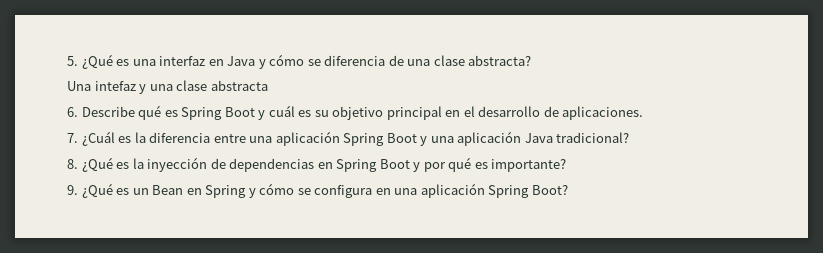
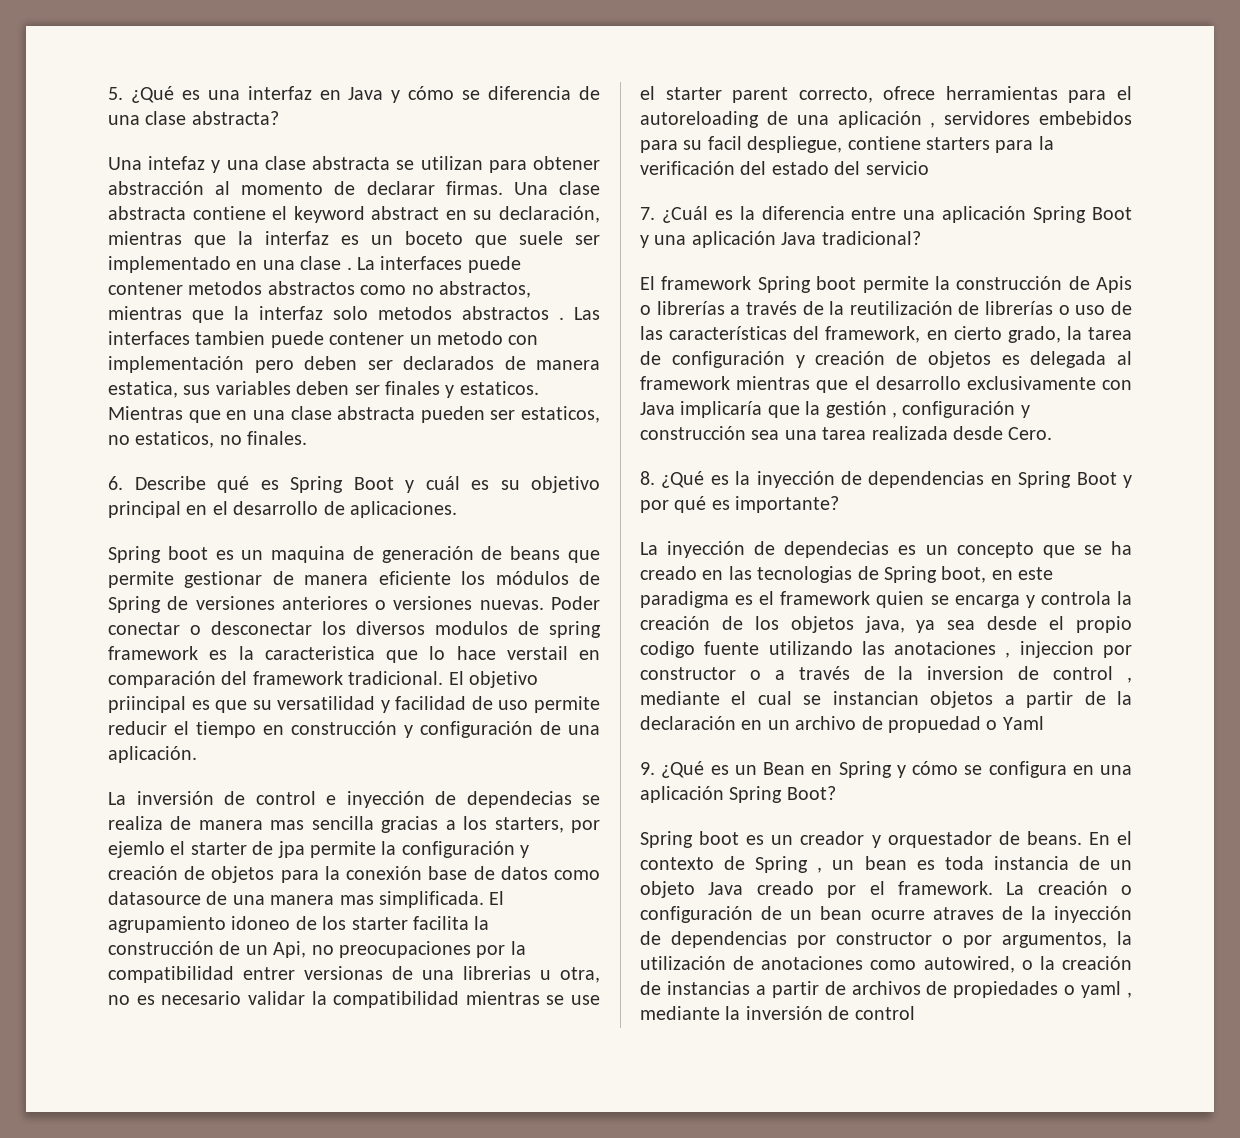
- Una intefaz y una clase abstracta
+ Una intefaz y una clase abstracta se utilizan para obtener abstracción al momento de declarar firmas. Una clase abstracta contiene el keyword abstract en su declaración, mientras que la interfaz es un boceto que suele ser implementado en una clase . La interfaces puede contener metodos abstractos como no abstractos, mientras que la interfaz solo metodos abstractos . Las interfaces tambien puede contener un metodo con implementación pero deben ser declarados de manera estatica, sus variables deben ser finales y estaticos. Mientras que en una clase abstracta pueden ser estaticos, no estaticos, no finales.
+ Spring boot es un maquina de generación de beans que permite gestionar de manera eficiente los módulos de Spring de versiones anteriores o versiones nuevas. Poder conectar o desconectar los diversos modulos de spring framework es la caracteristica que lo hace verstail en comparación del framework tradicional. El objetivo priincipal es que su versatilidad y facilidad de uso permite reducir el tiempo en construcción y configuración de una aplicación.
+ La inversión de control e inyección de dependecias se realiza de manera mas sencilla gracias a los starters, por ejemlo el starter de jpa permite la configuración y creación de objetos para la conexión base de datos como datasource de una manera mas simplificada. El agrupamiento idoneo de los starter facilita la construcción de un Api, no preocupaciones por la compatibilidad entrer versionas de una librerias u otra, no es necesario validar la compatibilidad mientras se use el starter parent correcto, ofrece herramientas para el autoreloading de una aplicación , servidores embebidos para su facil despliegue, contiene starters para la verificación del estado del servicio
+ El framework Spring boot permite la construcción de Apis o librerías a través de la reutilización de librerías o uso de las características del framework, en cierto grado, la tarea de configuración y creación de objetos es delegada al framework mientras que el desarrollo exclusivamente con Java implicaría que la gestión , configuración y construcción sea una tarea realizada desde Cero.
+ La inyección de dependecias es un concepto que se ha creado en las tecnologias de Spring boot, en este paradigma es el framework quien se encarga y controla la creación de los objetos java, ya sea desde el propio codigo fuente utilizando las anotaciones , injeccion por constructor o a través de la inversion de control , mediante el cual se instancian objetos a partir de la declaración en un archivo de propuedad o Yaml
+ Spring boot es un creador y orquestador de beans. En el contexto de Spring , un bean es toda instancia de un objeto Java creado por el framework. La creación o configuración de un bean ocurre atraves de la inyección de dependencias por constructor o por argumentos, la utilización de anotaciones como autowired, o la creación de instancias a partir de archivos de propiedades o yaml , mediante la inversión de control

